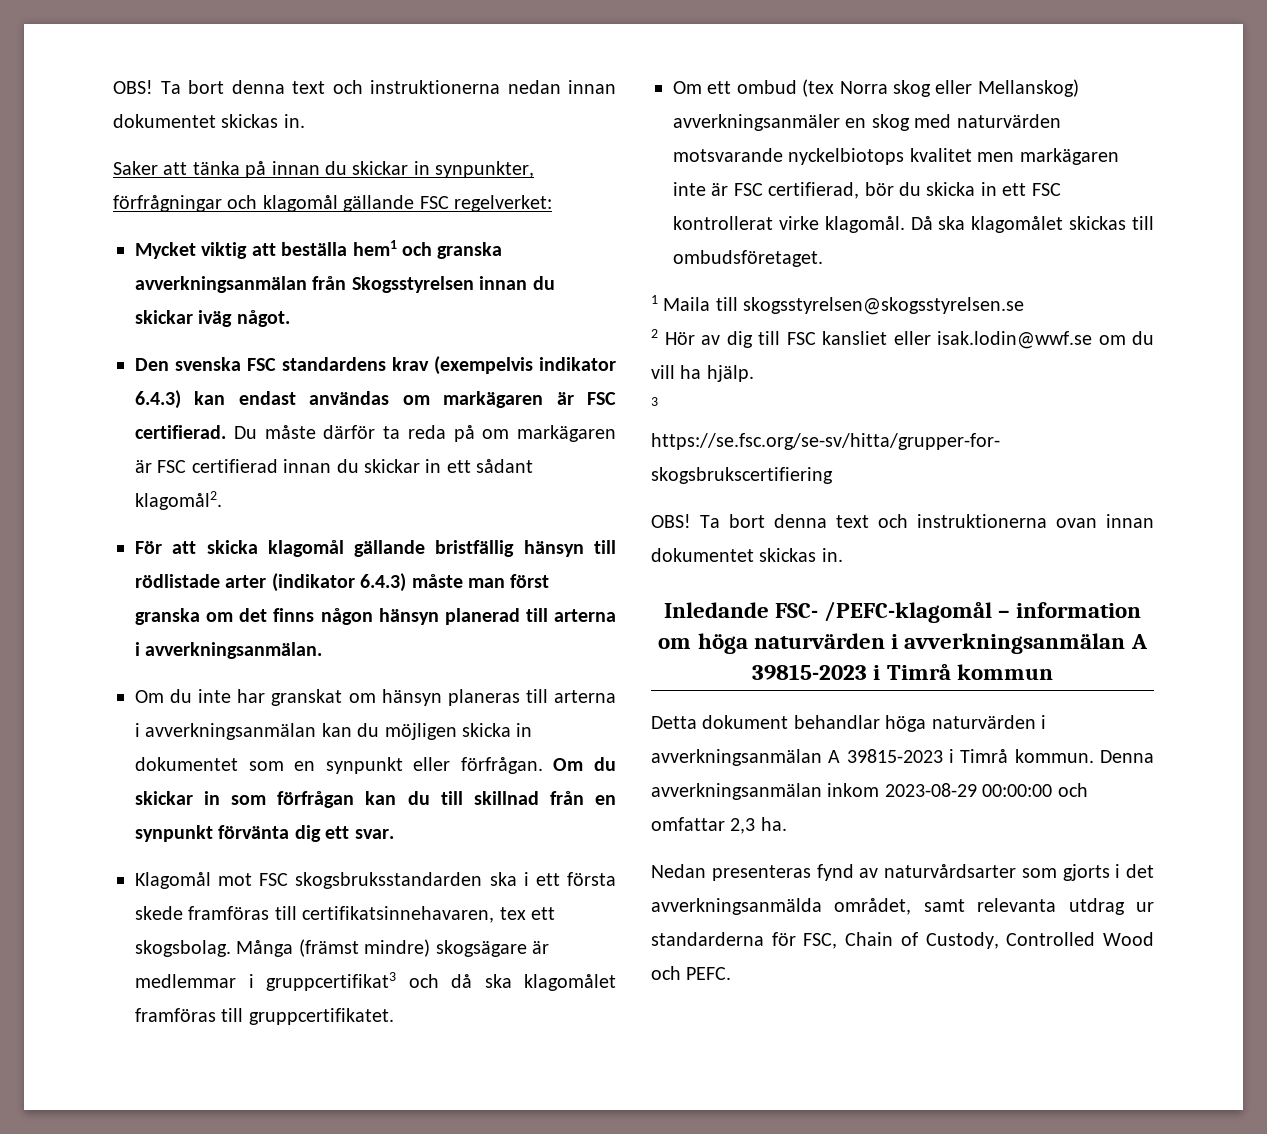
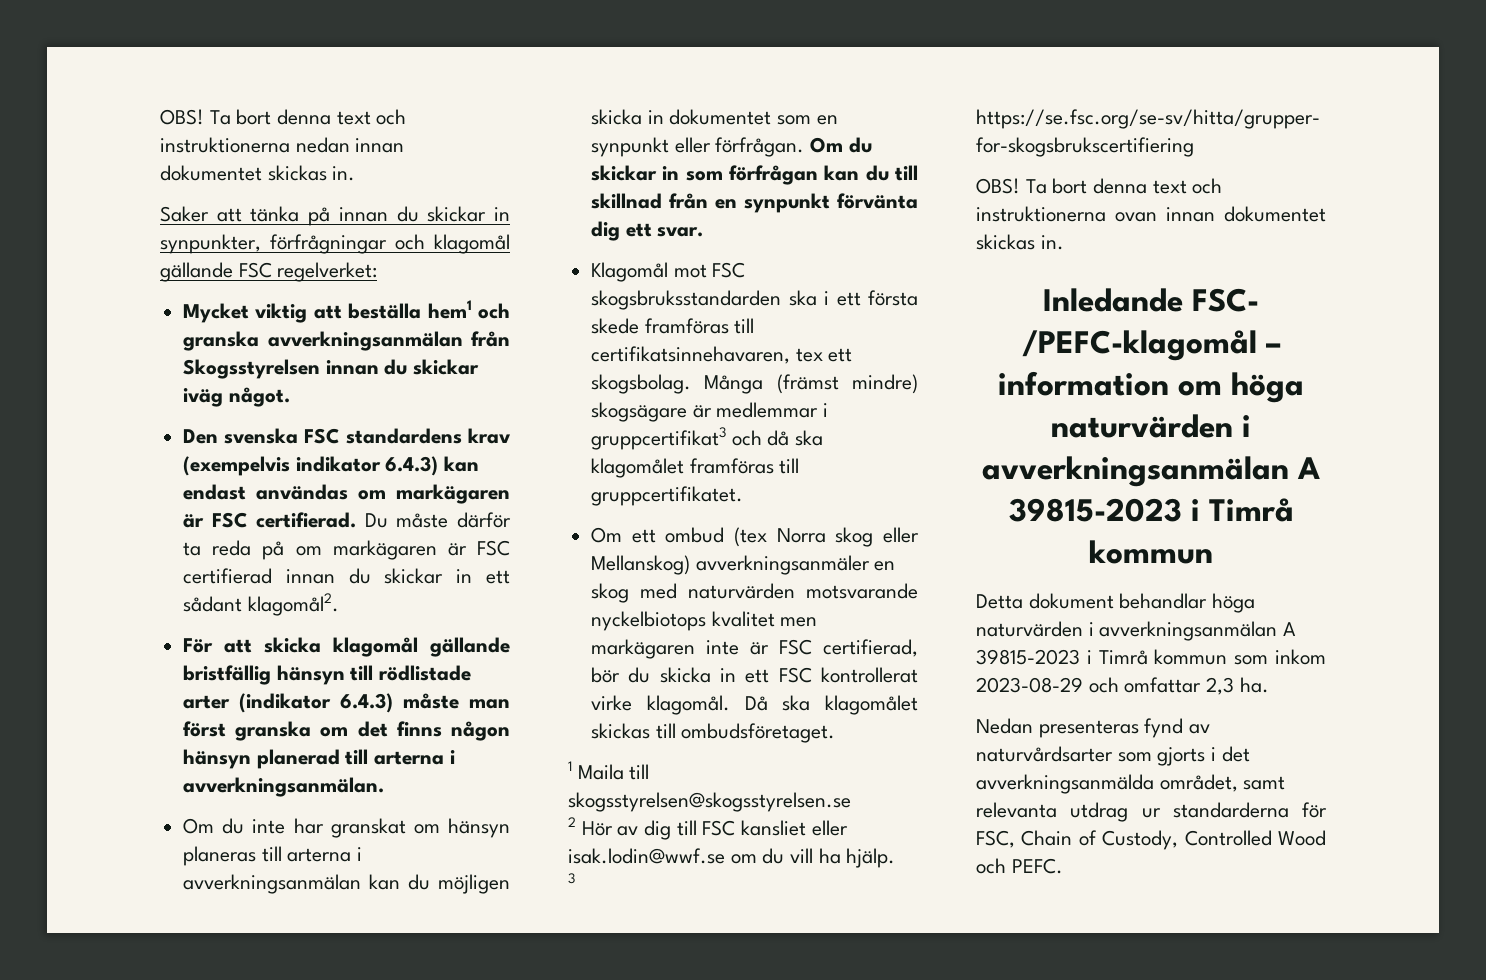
- Detta dokument behandlar höga naturvärden i avverkningsanmälan A 39815-2023 i Timrå kommun. Denna avverkningsanmälan inkom 2023-08-29 00:00:00 och omfattar 2,3 ha.
+ Detta dokument behandlar höga naturvärden i avverkningsanmälan A 39815-2023 i Timrå kommun som inkom 2023-08-29 och omfattar 2,3 ha.

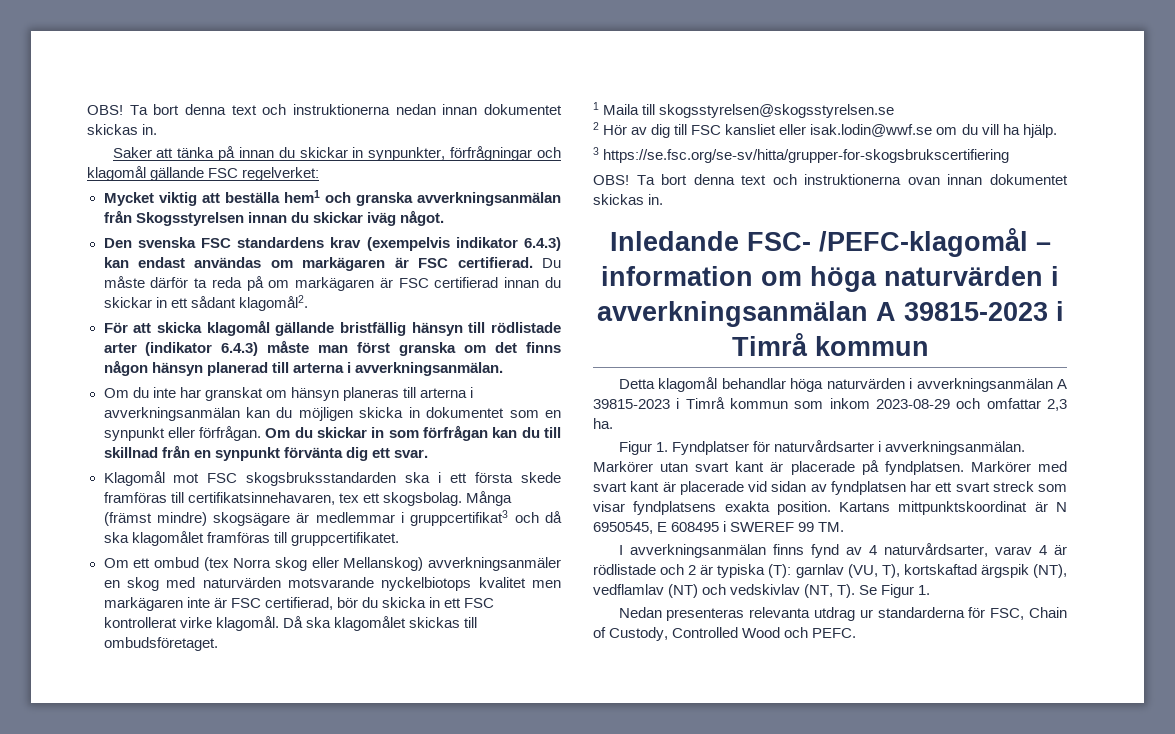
- Detta dokument behandlar höga naturvärden i avverkningsanmälan A 39815-2023 i Timrå kommun som inkom 2023-08-29 och omfattar 2,3 ha.
+ Detta klagomål behandlar höga naturvärden i avverkningsanmälan A 39815-2023 i Timrå kommun som inkom 2023-08-29 och omfattar 2,3 ha.
- Nedan presenteras fynd av naturvårdsarter som gjorts i det avverkningsanmälda området, samt relevanta utdrag ur standarderna för FSC, Chain of Custody, Controlled Wood och PEFC.
+ Figur 1. Fyndplatser för naturvårdsarter i avverkningsanmälan. Markörer utan svart kant är placerade på fyndplatsen. Markörer med svart kant är placerade vid sidan av fyndplatsen har ett svart streck som visar fyndplatsens exakta position. Kartans mittpunktskoordinat är N 6950545, E 608495 i SWEREF 99 TM.
+ I avverkningsanmälan finns fynd av 4 naturvårdsarter, varav 4 är rödlistade och 2 är typiska (T): garnlav (VU, T), kortskaftad ärgspik (NT), vedflamlav (NT) och vedskivlav (NT, T). Se Figur 1.
+ Nedan presenteras relevanta utdrag ur standarderna för FSC, Chain of Custody, Controlled Wood och PEFC.

